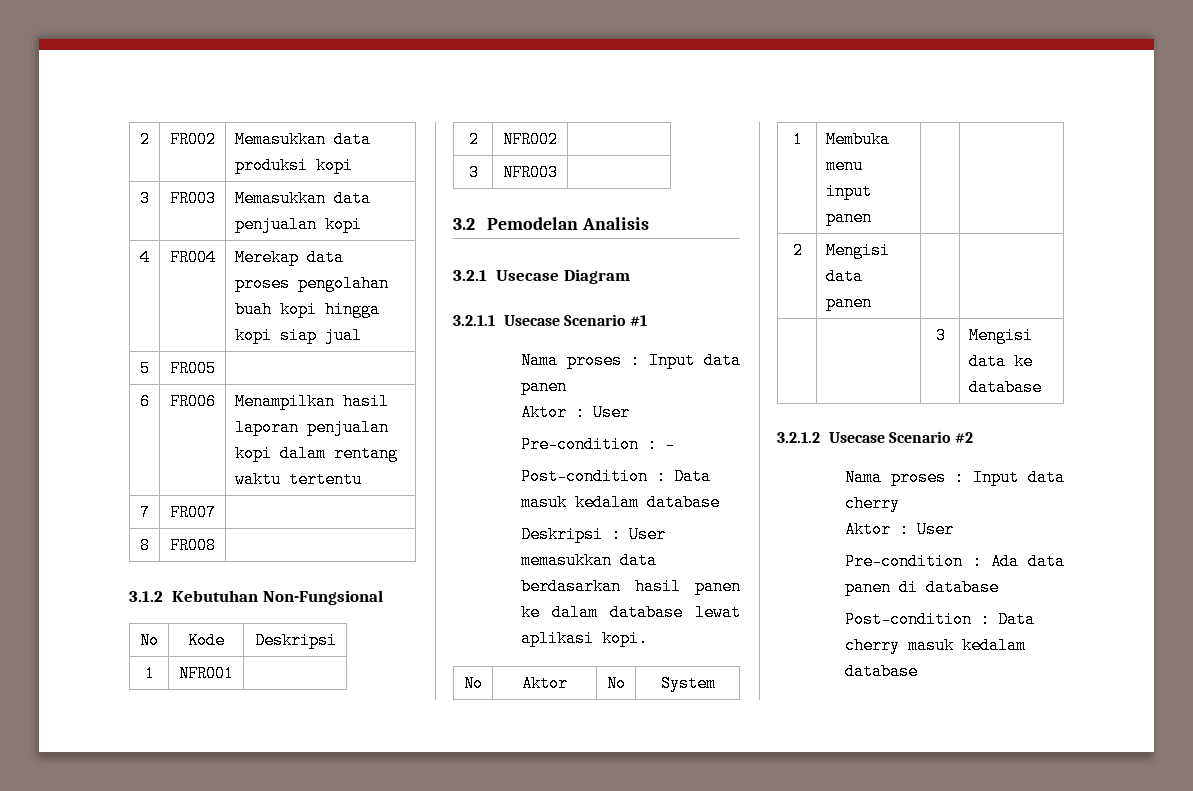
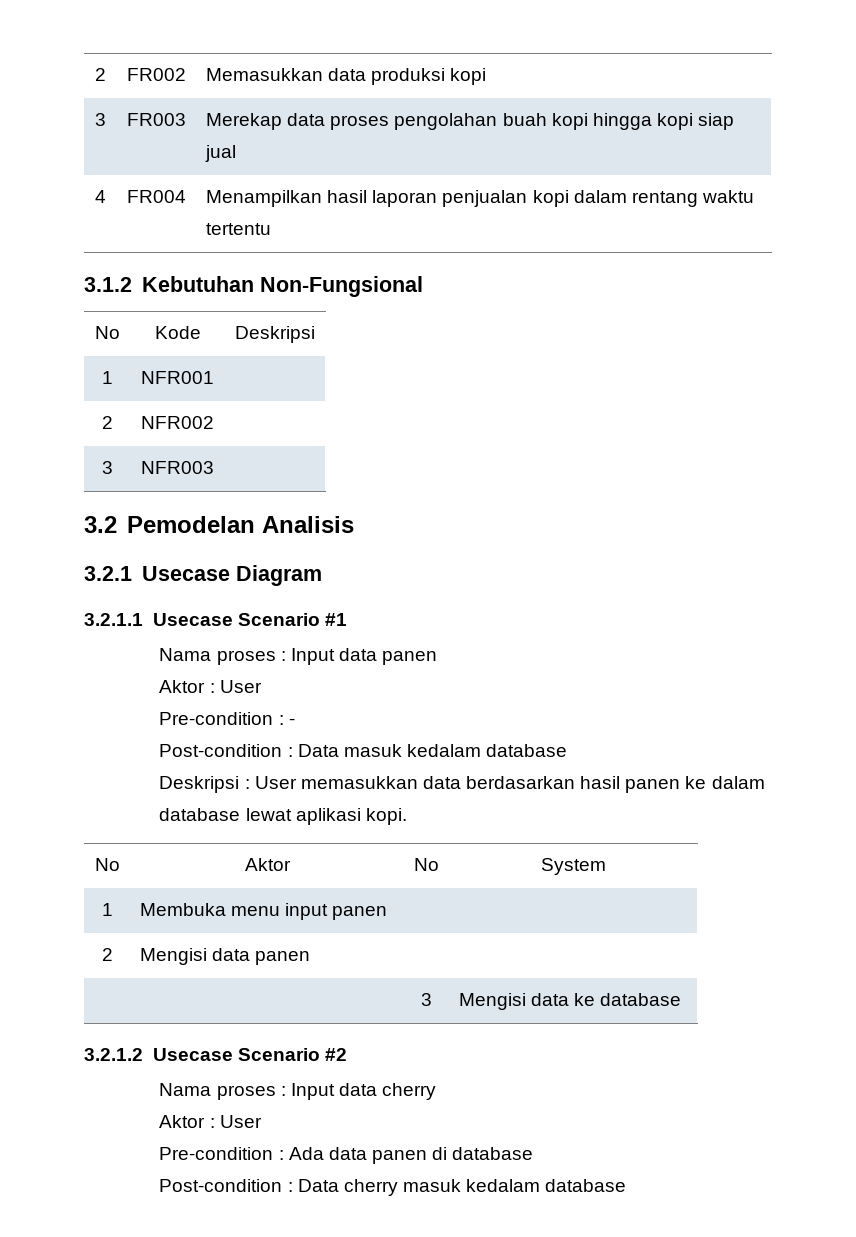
- 3 | FR003 | Memasukkan data penjualan kopi
- 4 | FR004 | Merekap data proses pengolahan buah kopi hingga kopi siap jual
+ 3 | FR003 | Merekap data proses pengolahan buah kopi hingga kopi siap jual
- 5 | FR005 |
- 6 | FR006 | Menampilkan hasil laporan penjualan kopi dalam rentang waktu tertentu
+ 4 | FR004 | Menampilkan hasil laporan penjualan kopi dalam rentang waktu tertentu
- 7 | FR007 |
- 8 | FR008 |

